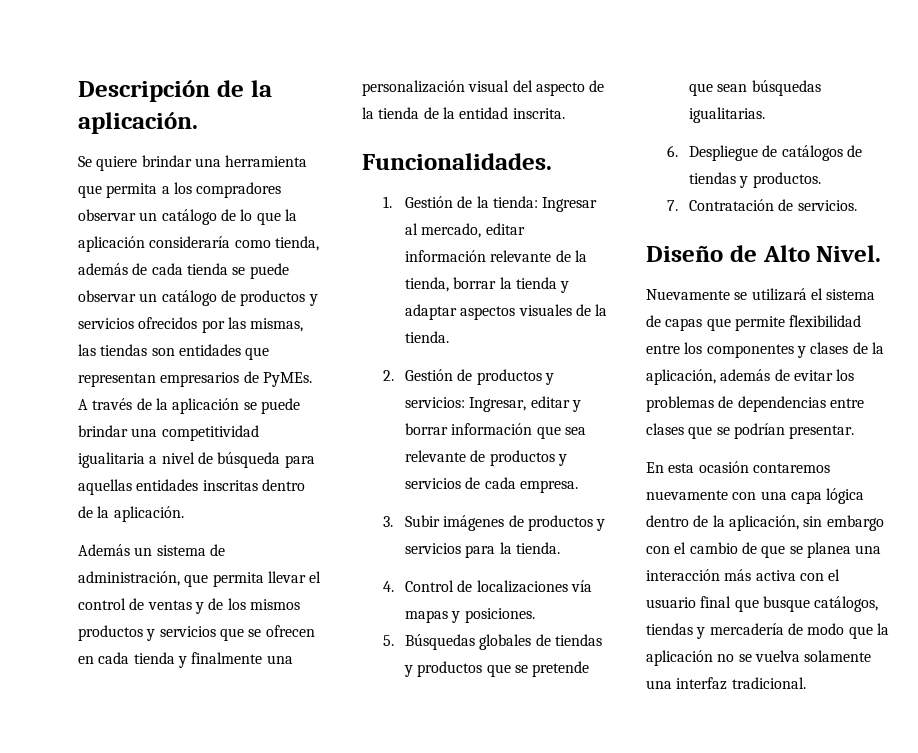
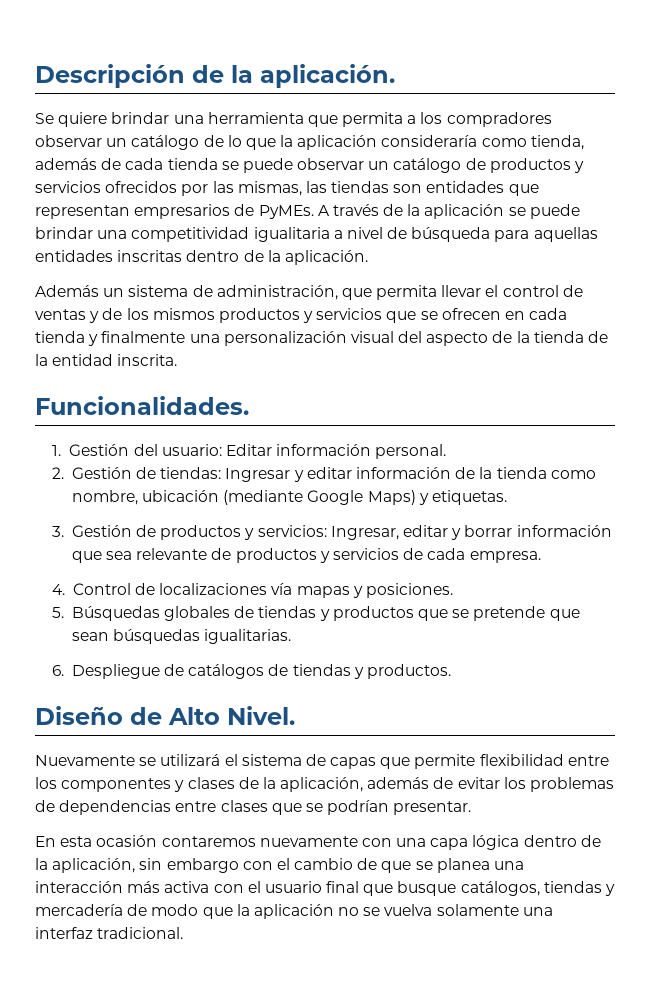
- 1. Gestión de la tienda: Ingresar al mercado, editar información relevante de la tienda, borrar la tienda y adaptar aspectos visuales de la tienda.
- 2. Gestión de productos y servicios: Ingresar, editar y borrar información que sea relevante de productos y servicios de cada empresa.
+ 1. Gestión del usuario: Editar información personal.
+ 2. Gestión de tiendas: Ingresar y editar información de la tienda como nombre, ubicación (mediante Google Maps) y etiquetas.
+ 3. Gestión de productos y servicios: Ingresar, editar y borrar información que sea relevante de productos y servicios de cada empresa.
- 3. Subir imágenes de productos y servicios para la tienda.
- 7. Contratación de servicios.

